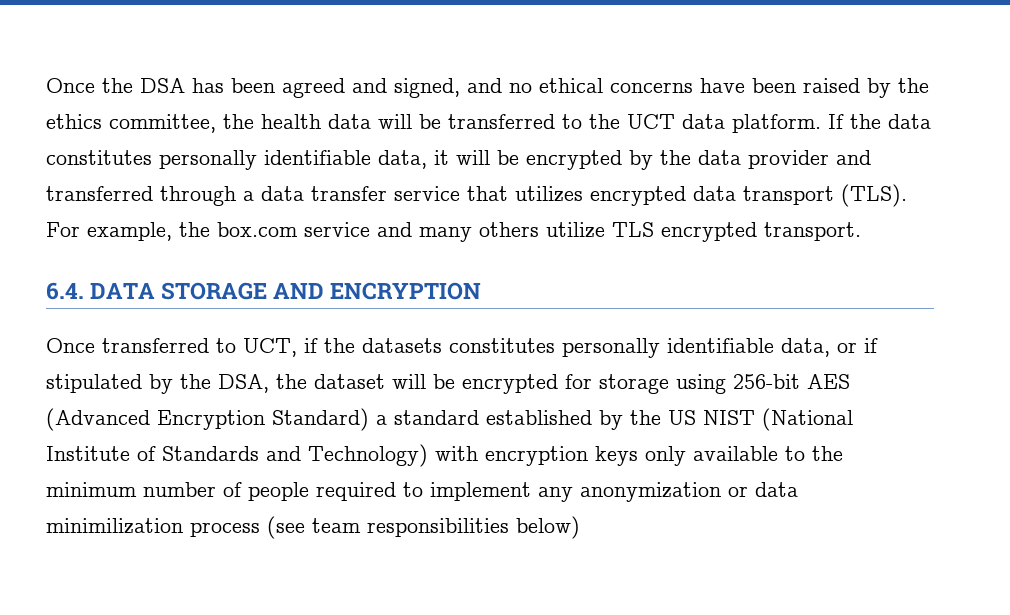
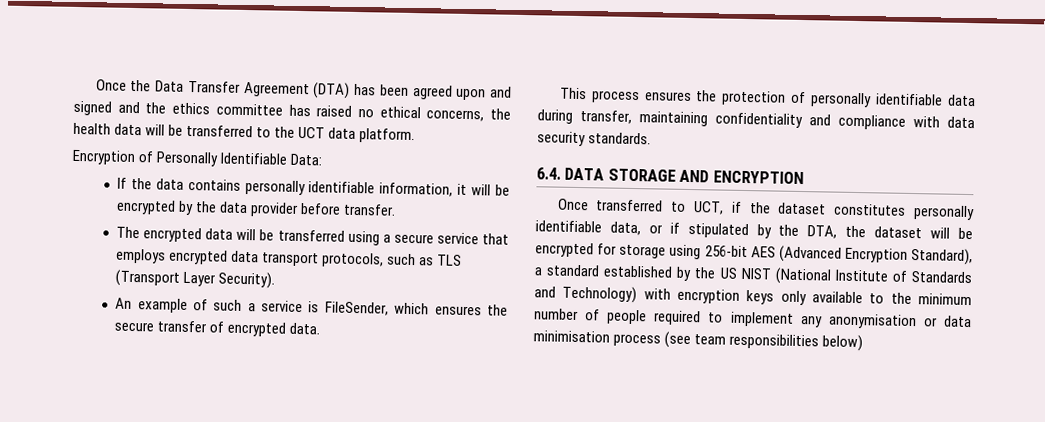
- Once the DSA has been agreed and signed, and no ethical concerns have been raised by the ethics committee, the health data will be transferred to the UCT data platform. If the data constitutes personally identifiable data, it will be encrypted by the data provider and transferred through a data transfer service that utilizes encrypted data transport (TLS). For example, the box.com service and many others utilize TLS encrypted transport.
+ Once the Data Transfer Agreement (DTA) has been agreed upon and signed and the ethics committee has raised no ethical concerns, the health data will be transferred to the UCT data platform.
+ Encryption of Personally Identifiable Data:
+ If the data contains personally identifiable information, it will be encrypted by the data provider before transfer.
+ The encrypted data will be transferred using a secure service that employs encrypted data transport protocols, such as TLS (Transport Layer Security).
+ An example of such a service is FileSender, which ensures the secure transfer of encrypted data.
+ This process ensures the protection of personally identifiable data during transfer, maintaining confidentiality and compliance with data security standards.
- Once transferred to UCT, if the datasets constitutes personally identifiable data, or if stipulated by the DSA, the dataset will be encrypted for storage using 256-bit AES (Advanced Encryption Standard) a standard established by the US NIST (National Institute of Standards and Technology) with encryption keys only available to the minimum number of people required to implement any anonymization or data minimilization process (see team responsibilities below)
+ Once transferred to UCT, if the dataset constitutes personally identifiable data, or if stipulated by the DTA, the dataset will be encrypted for storage using 256-bit AES (Advanced Encryption Standard), a standard established by the US NIST (National Institute of Standards and Technology) with encryption keys only available to the minimum number of people required to implement any anonymisation or data minimisation process (see team responsibilities below)

